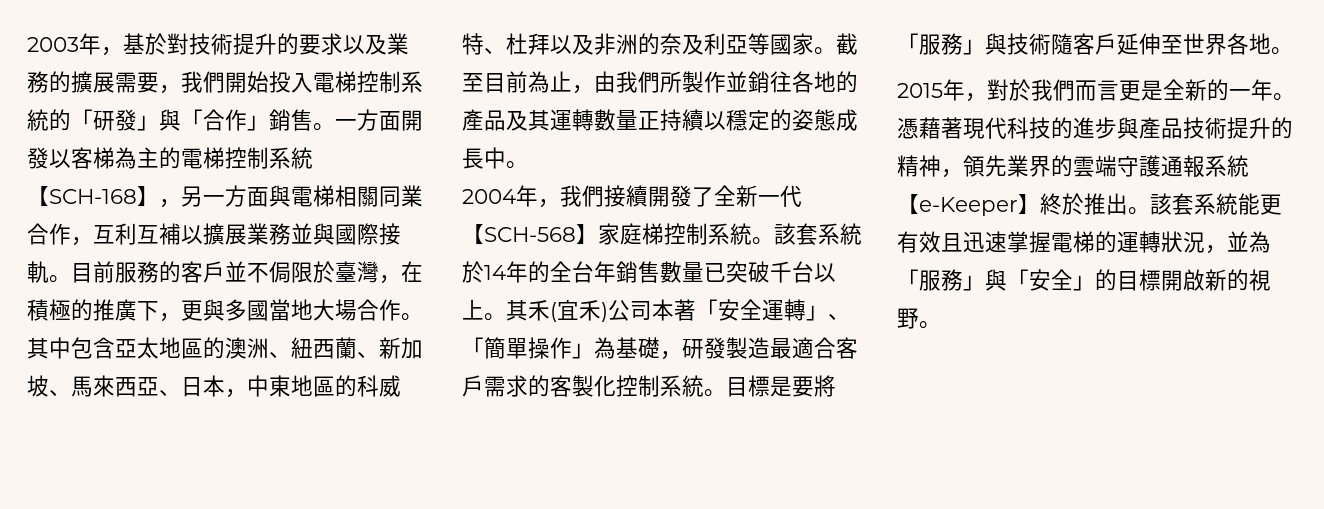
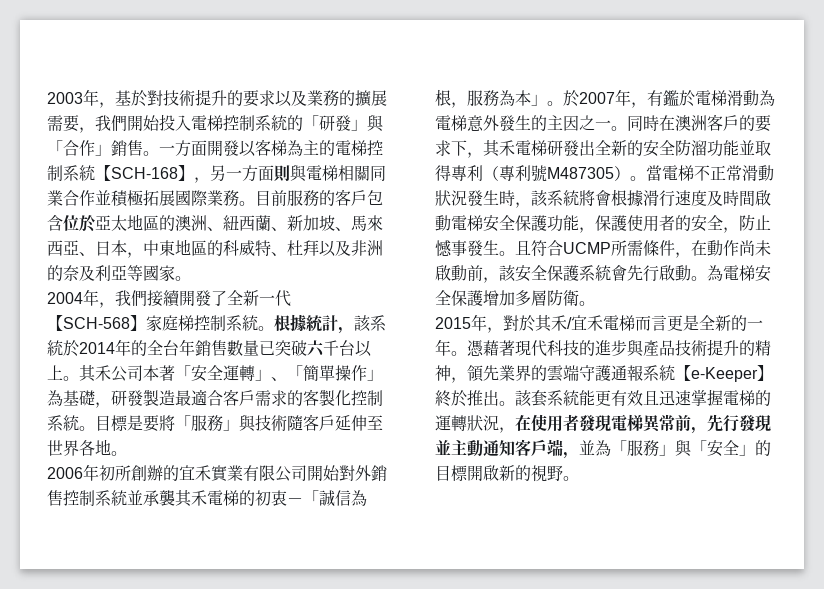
- 一方面開發以客梯為主的電梯控制系統【SCH-168】，另一方面與電梯相關同業合作，互利互補以擴展業務並與國際接軌。目前服務的客戶並不侷限於臺灣，在積極的推廣下，更與多國當地大場合作。其中包含亞太地區的澳洲、紐西蘭、新加坡、馬來西亞、日本，中東地區的科威特、杜拜以及非洲的奈及利亞等國家。截至目前為止，由我們所製作並銷往各地的產品及其運轉數量正持續以穩定的姿態成長中。
+ 一方面開發以客梯為主的電梯控制系統【SCH-168】，另一方面則與電梯相關同業合作並積極拓展國際業務。目前服務的客戶包含位於亞太地區的澳洲、紐西蘭、新加坡、馬來西亞、日本，中東地區的科威特、杜拜以及非洲的奈及利亞等國家。
- 該套系統於14年的全台年銷售數量已突破千台以上。
+ 根據統計，該系統於2014年的全台年銷售數量已突破六千台以上。
- 其禾(宜禾)公司本著「安全運轉」、「簡單操作」為基礎，研發製造最適合客戶需求的客製化控制系統。
+ 其禾公司本著「安全運轉」、「簡單操作」為基礎，研發製造最適合客戶需求的客製化控制系統。
+ 2006年初所創辦的宜禾實業有限公司開始對外銷售控制系統並承襲其禾電梯的初衷－「誠信為根，服務為本」。於2007年，有鑑於電梯滑動為電梯意外發生的主因之一。同時在澳洲客戶的要求下，其禾電梯研發出全新的安全防溜功能並取得專利（專利號M487305）。當電梯不正常滑動狀況發生時，該系統將會根據滑行速度及時間啟動電梯安全保護功能，保護使用者的安全，防止憾事發生。且符合UCMP所需條件，在動作尚未啟動前，該安全保護系統會先行啟動。為電梯安全保護增加多層防衛。
- 2015年，對於我們而言更是全新的一年。
+ 2015年，對於其禾/宜禾電梯而言更是全新的一年。
- 該套系統能更有效且迅速掌握電梯的運轉狀況，並為「服務」與「安全」的目標開啟新的視野。
+ 該套系統能更有效且迅速掌握電梯的運轉狀況，在使用者發現電梯異常前，先行發現並主動通知客戶端，並為「服務」與「安全」的目標開啟新的視野。

